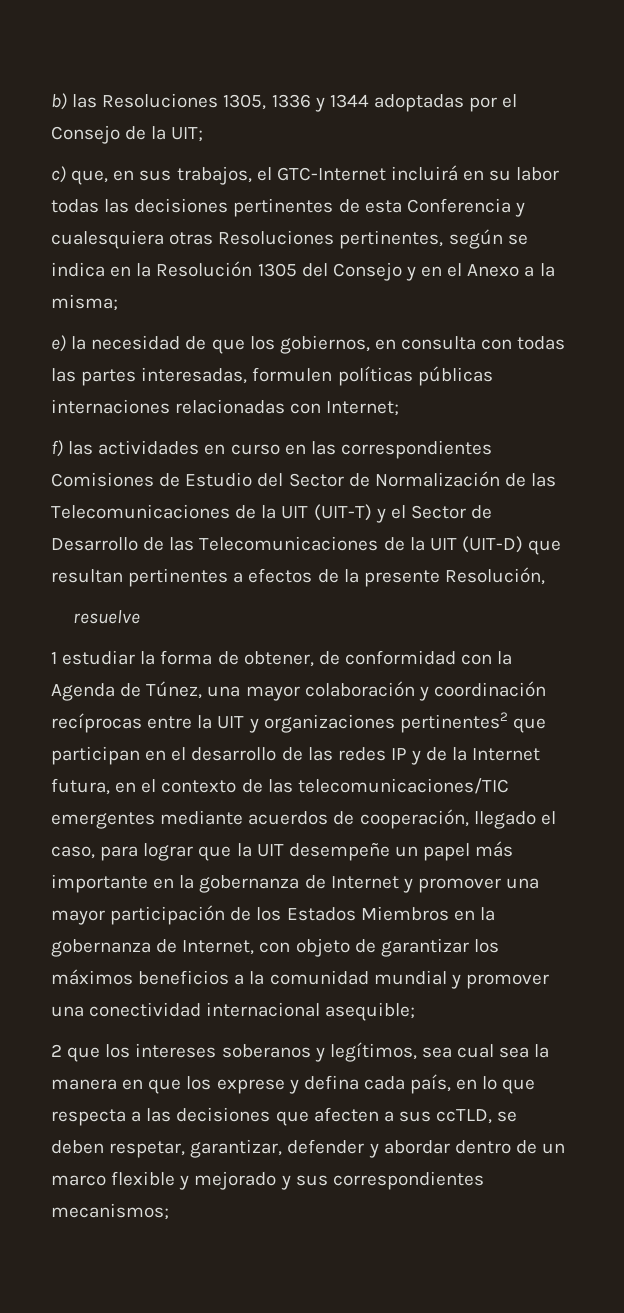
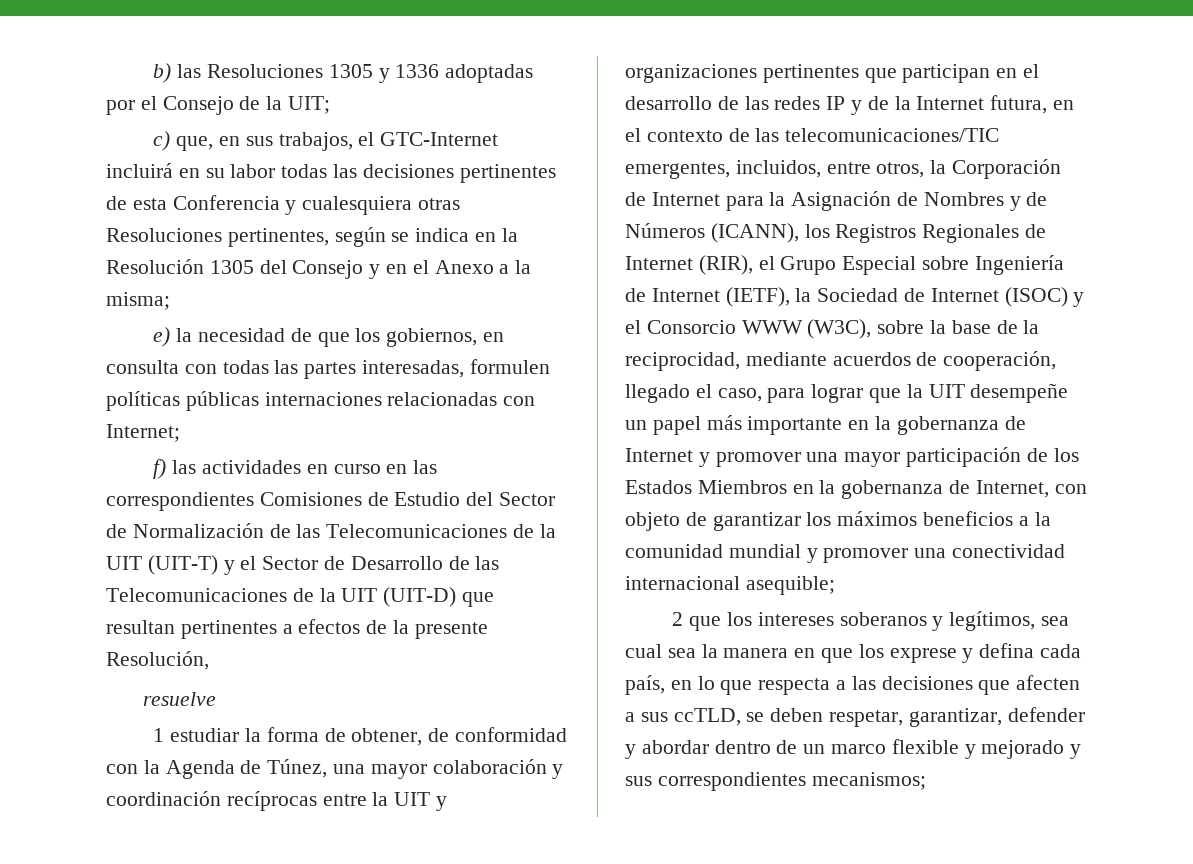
- b) las Resoluciones 1305, 1336 y 1344 adoptadas por el Consejo de la UIT;
+ b) las Resoluciones 1305 y 1336 adoptadas por el Consejo de la UIT;
- 1 estudiar la forma de obtener, de conformidad con la Agenda de Túnez, una mayor colaboración y coordinación recíprocas entre la UIT y organizaciones pertinentes2 que participan en el desarrollo de las redes IP y de la Internet futura, en el contexto de las telecomunicaciones/TIC emergentes mediante acuerdos de cooperación, llegado el caso, para lograr que la UIT desempeñe un papel más importante en la gobernanza de Internet y promover una mayor participación de los Estados Miembros en la gobernanza de Internet, con objeto de garantizar los máximos beneficios a la comunidad mundial y promover una conectividad internacional asequible;
+ 1 estudiar la forma de obtener, de conformidad con la Agenda de Túnez, una mayor colaboración y coordinación recíprocas entre la UIT y organizaciones pertinentes que participan en el desarrollo de las redes IP y de la Internet futura, en el contexto de las telecomunicaciones/TIC emergentes, incluidos, entre otros, la Corporación de Internet para la Asignación de Nombres y de Números (ICANN), los Registros Regionales de Internet (RIR), el Grupo Especial sobre Ingeniería de Internet (IETF), la Sociedad de Internet (ISOC) y el Consorcio WWW (W3C), sobre la base de la reciprocidad, mediante acuerdos de cooperación, llegado el caso, para lograr que la UIT desempeñe un papel más importante en la gobernanza de Internet y promover una mayor participación de los Estados Miembros en la gobernanza de Internet, con objeto de garantizar los máximos beneficios a la comunidad mundial y promover una conectividad internacional asequible;

